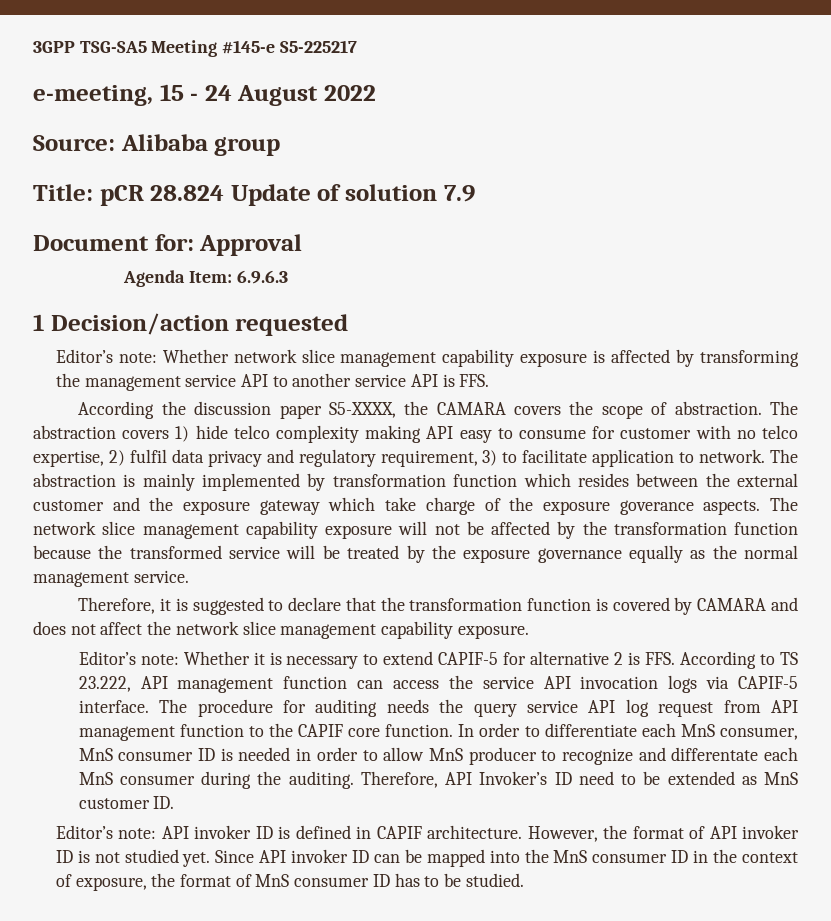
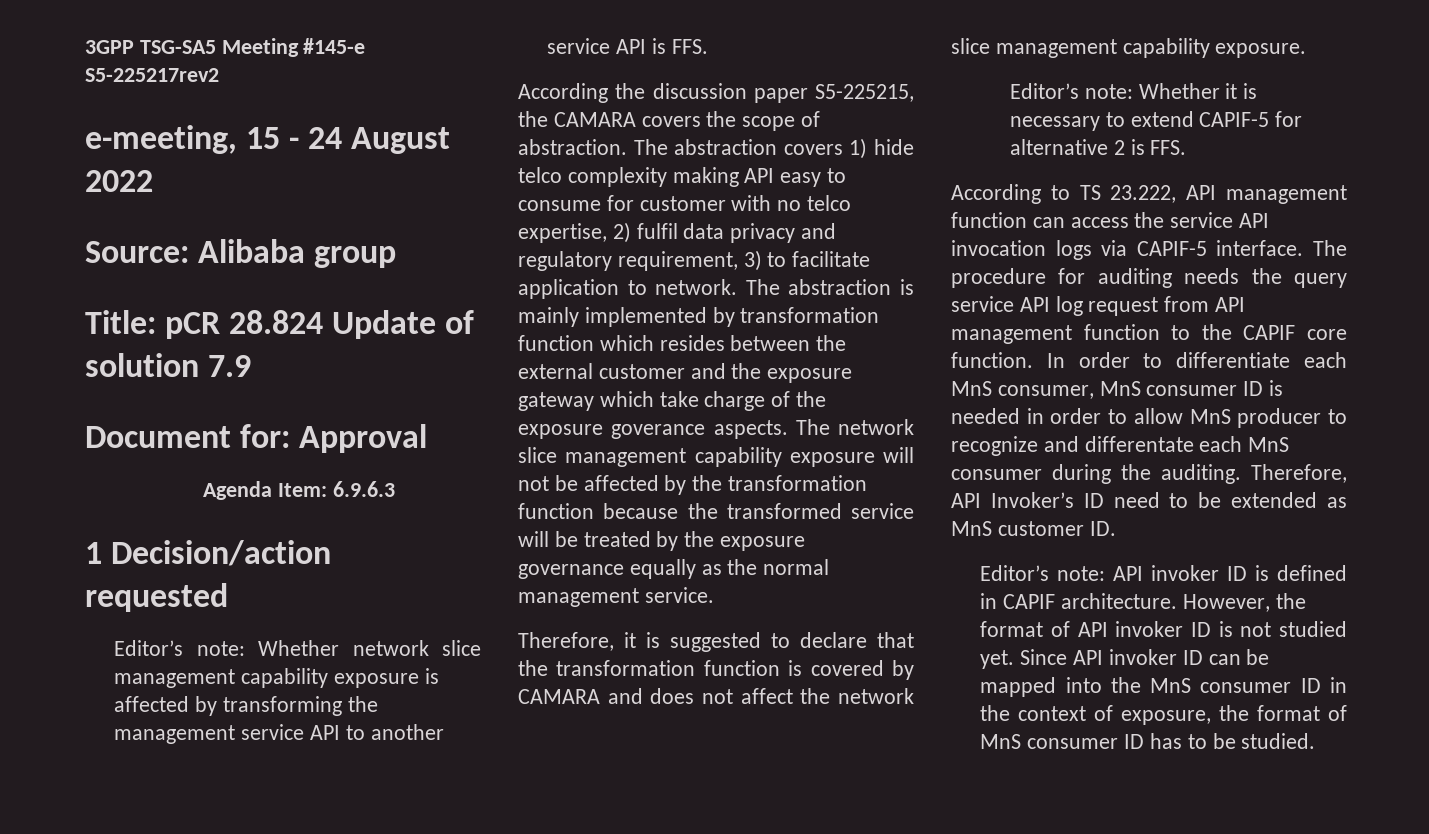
- 3GPP TSG-SA5 Meeting #145-e S5-225217
+ 3GPP TSG-SA5 Meeting #145-e S5-225217rev2
- According the discussion paper S5-XXXX, the CAMARA covers the scope of abstraction.
+ According the discussion paper S5-225215, the CAMARA covers the scope of abstraction.
- Editor’s note: Whether it is necessary to extend CAPIF-5 for alternative 2 is FFS. According to TS 23.222, API management function can access the service API invocation logs via CAPIF-5 interface.
+ Editor’s note: Whether it is necessary to extend CAPIF-5 for alternative 2 is FFS.
+ According to TS 23.222, API management function can access the service API invocation logs via CAPIF-5 interface.

